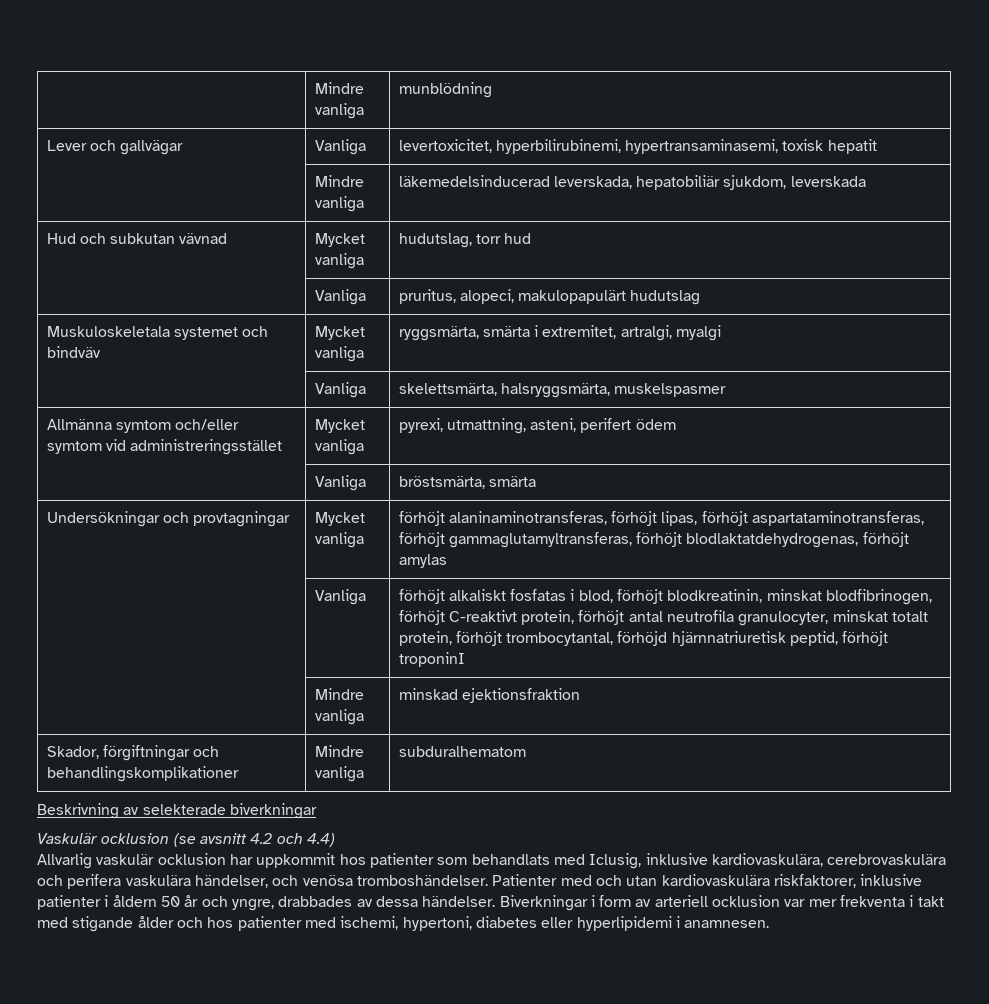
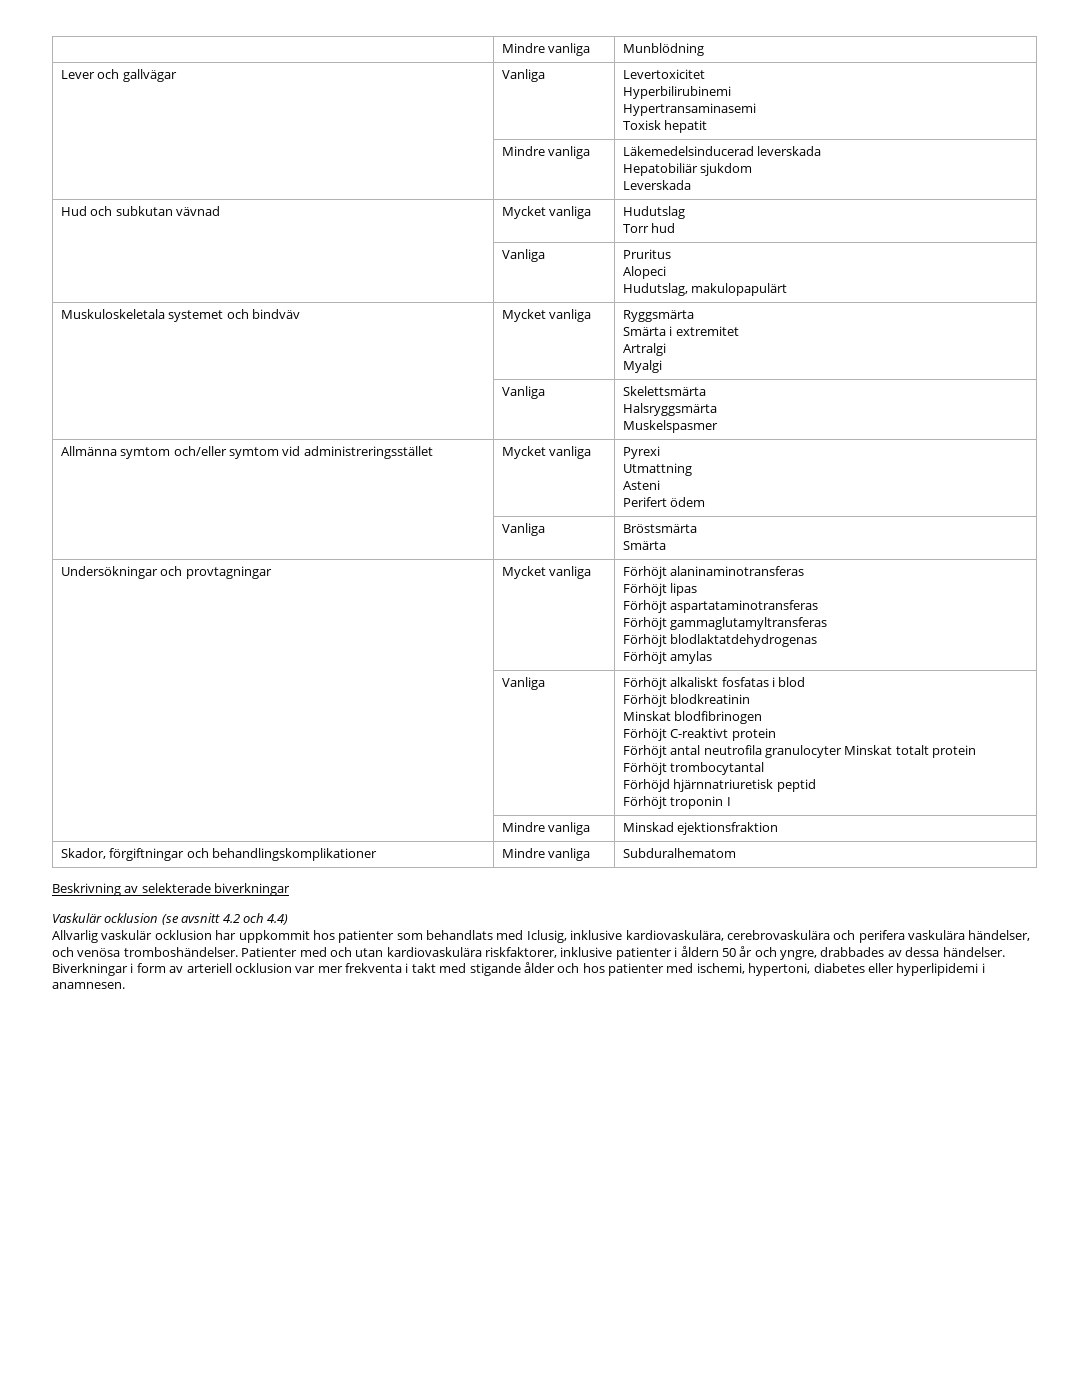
- | Mindre vanliga | munblödning
+ | Mindre vanliga | Munblödning
- Lever och gallvägar | Vanliga | levertoxicitet, hyperbilirubinemi, hypertransaminasemi, toxisk hepatit
+ Lever och gallvägar | Vanliga | Levertoxicitet
+ Hyperbilirubinemi
+ Hypertransaminasemi
+ Toxisk hepatit
- | Mindre vanliga | läkemedelsinducerad leverskada, hepatobiliär sjukdom, leverskada
+ | Mindre vanliga | Läkemedelsinducerad leverskada
+ Hepatobiliär sjukdom
+ Leverskada
- Hud och subkutan vävnad | Mycket vanliga | hudutslag, torr hud
+ Hud och subkutan vävnad | Mycket vanliga | Hudutslag
+ Torr hud
- | Vanliga | pruritus, alopeci, makulopapulärt hudutslag
+ | Vanliga | Pruritus
+ Alopeci
+ Hudutslag, makulopapulärt
- Muskuloskeletala systemet och bindväv | Mycket vanliga | ryggsmärta, smärta i extremitet, artralgi, myalgi
- | Vanliga | skelettsmärta, halsryggsmärta, muskelspasmer
+ Muskuloskeletala systemet och bindväv | Mycket vanliga | Ryggsmärta
+ Smärta i extremitet
+ Artralgi
+ Myalgi
+ | Vanliga | Skelettsmärta
+ Halsryggsmärta
+ Muskelspasmer
- Allmänna symtom och/eller symtom vid administreringsstället | Mycket vanliga | pyrexi, utmattning, asteni, perifert ödem
+ Allmänna symtom och/eller symtom vid administreringsstället | Mycket vanliga | Pyrexi
+ Utmattning
+ Asteni
+ Perifert ödem
- | Vanliga | bröstsmärta, smärta
+ | Vanliga | Bröstsmärta
+ Smärta
- Undersökningar och provtagningar | Mycket vanliga | förhöjt alaninaminotransferas, förhöjt lipas, förhöjt aspartataminotransferas, förhöjt gammaglutamyltransferas, förhöjt blodlaktatdehydrogenas, förhöjt amylas
+ Undersökningar och provtagningar | Mycket vanliga | Förhöjt alaninaminotransferas
+ Förhöjt lipas
+ Förhöjt aspartataminotransferas
+ Förhöjt gammaglutamyltransferas
+ Förhöjt blodlaktatdehydrogenas
+ Förhöjt amylas
- | Vanliga | förhöjt alkaliskt fosfatas i blod, förhöjt blodkreatinin, minskat blodfibrinogen, förhöjt C-reaktivt protein, förhöjt antal neutrofila granulocyter, minskat totalt protein, förhöjt trombocytantal, förhöjd hjärnnatriuretisk peptid, förhöjt troponinI
- | Mindre vanliga | minskad ejektionsfraktion
+ | Vanliga | Förhöjt alkaliskt fosfatas i blod
+ Förhöjt blodkreatinin
+ Minskat blodfibrinogen
+ Förhöjt C-reaktivt protein
+ Förhöjt antal neutrofila granulocyter Minskat totalt protein
+ Förhöjt trombocytantal
+ Förhöjd hjärnnatriuretisk peptid
+ Förhöjt troponin I
+ | Mindre vanliga | Minskad ejektionsfraktion
- Skador, förgiftningar och behandlingskomplikationer | Mindre vanliga | subduralhematom
+ Skador, förgiftningar och behandlingskomplikationer | Mindre vanliga | Subduralhematom

